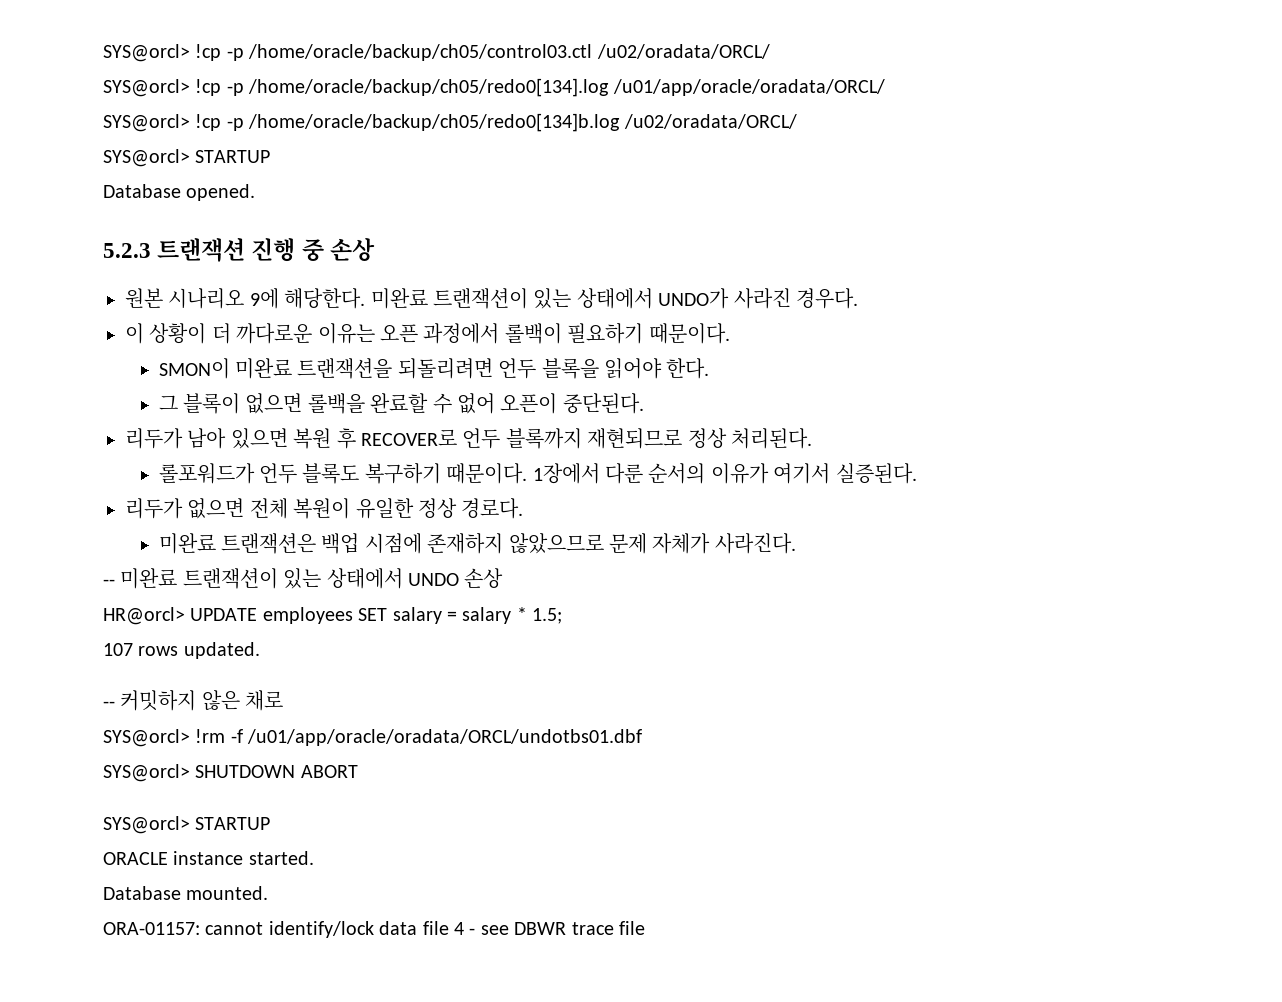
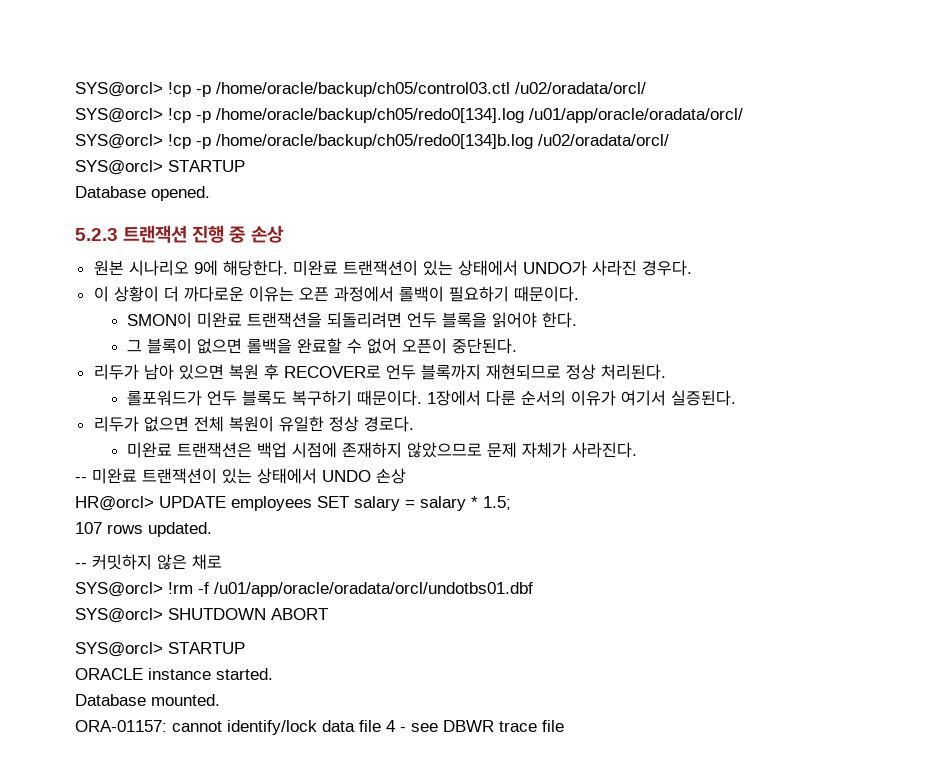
- SYS@orcl> !cp -p /home/oracle/backup/ch05/control03.ctl /u02/oradata/ORCL/
+ SYS@orcl> !cp -p /home/oracle/backup/ch05/control03.ctl /u02/oradata/orcl/
- SYS@orcl> !cp -p /home/oracle/backup/ch05/redo0[134].log /u01/app/oracle/oradata/ORCL/
+ SYS@orcl> !cp -p /home/oracle/backup/ch05/redo0[134].log /u01/app/oracle/oradata/orcl/
- SYS@orcl> !cp -p /home/oracle/backup/ch05/redo0[134]b.log /u02/oradata/ORCL/
+ SYS@orcl> !cp -p /home/oracle/backup/ch05/redo0[134]b.log /u02/oradata/orcl/
- SYS@orcl> !rm -f /u01/app/oracle/oradata/ORCL/undotbs01.dbf
+ SYS@orcl> !rm -f /u01/app/oracle/oradata/orcl/undotbs01.dbf

